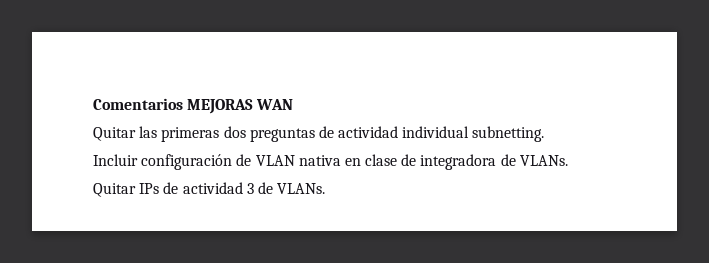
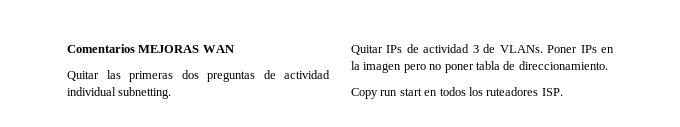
- Incluir configuración de VLAN nativa en clase de integradora de VLANs.
+ Poner IPs en la imagen pero no poner tabla de direccionamiento.
+ Copy run start en todos los ruteadores ISP.

